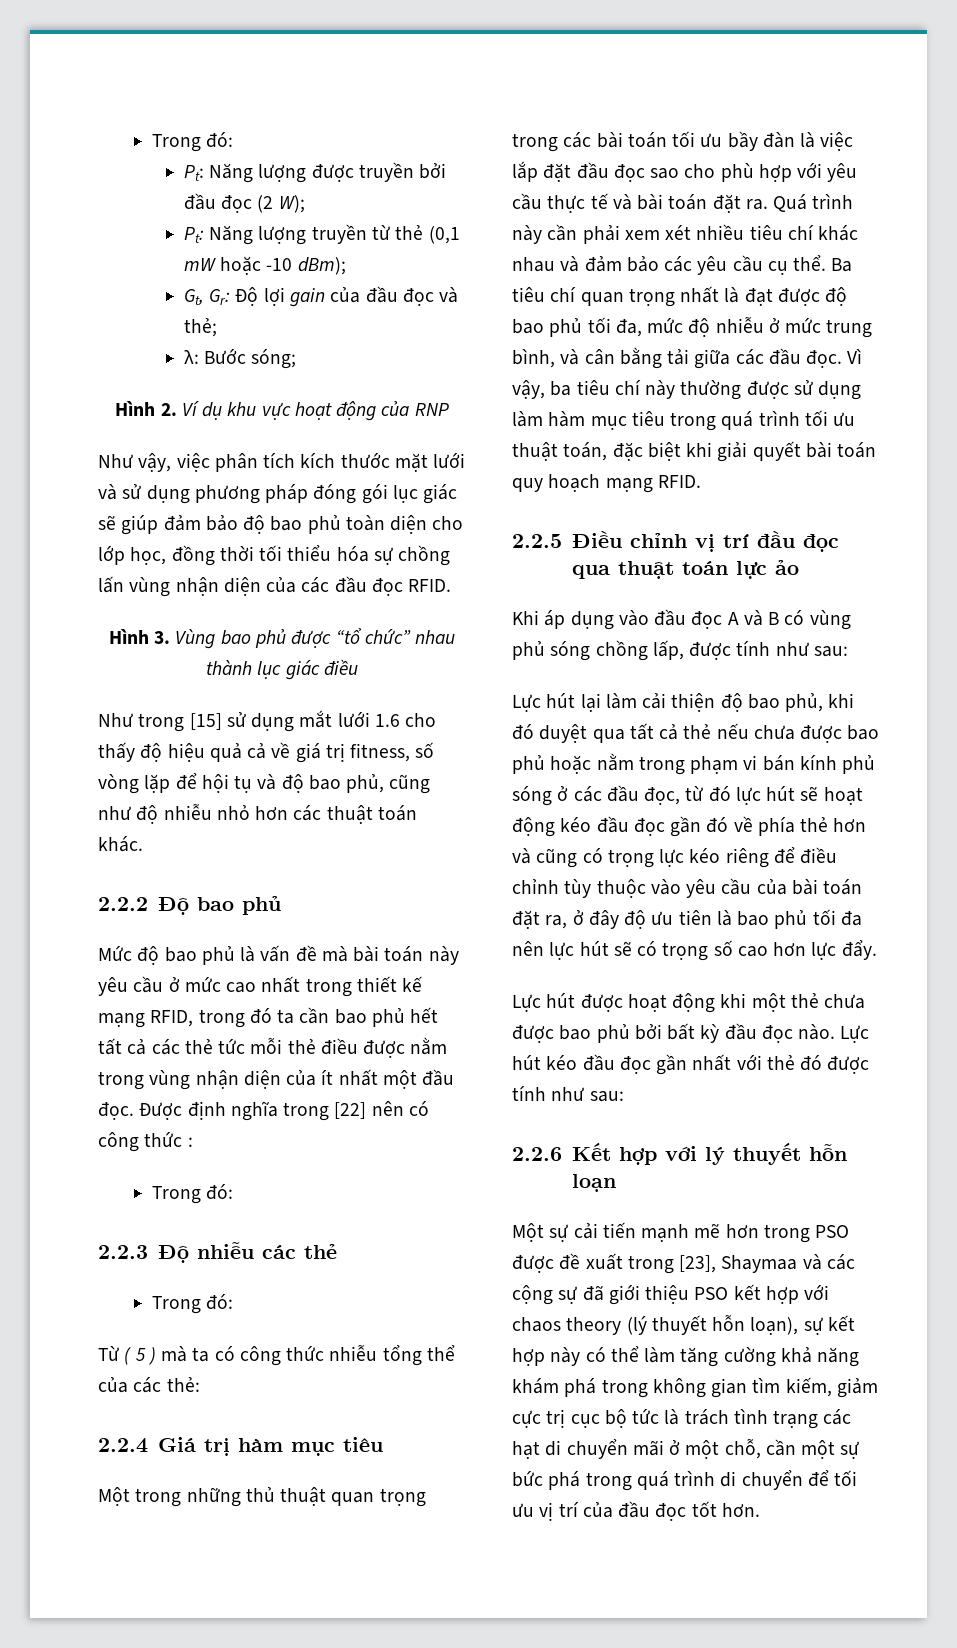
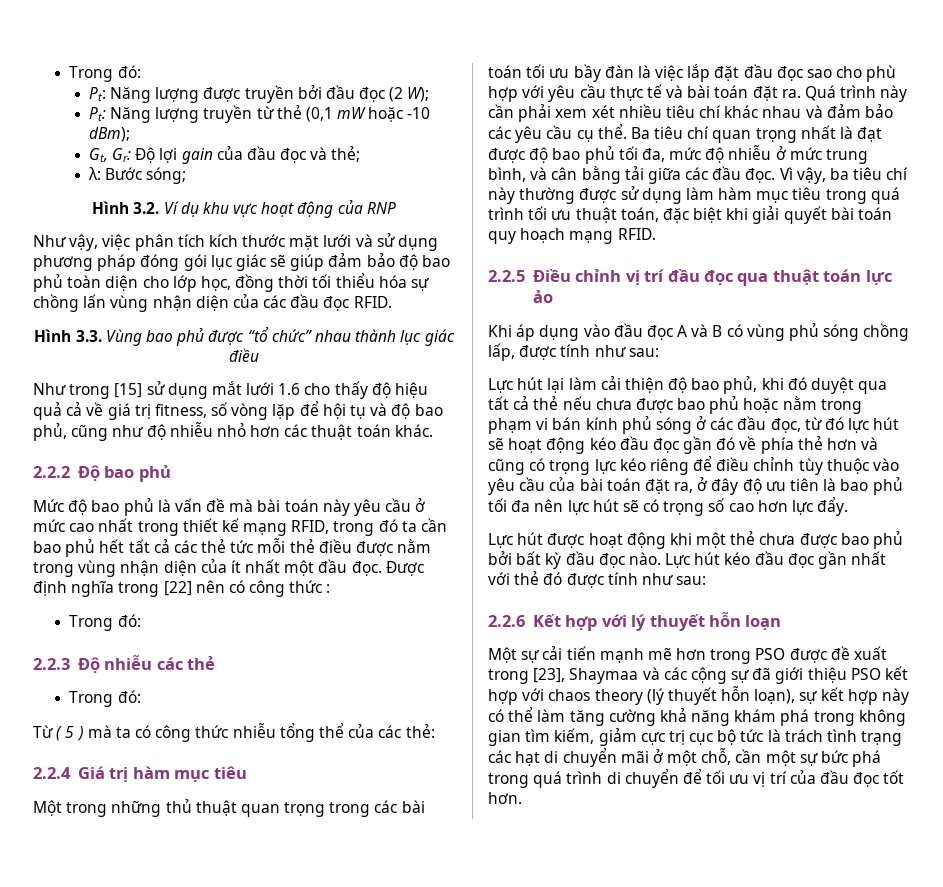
- Hình 2. Ví dụ khu vực hoạt động của RNP
+ Hình 3.2. Ví dụ khu vực hoạt động của RNP
- Hình 3. Vùng bao phủ được “tổ chức” nhau thành lục giác điều
+ Hình 3.3. Vùng bao phủ được “tổ chức” nhau thành lục giác điều

